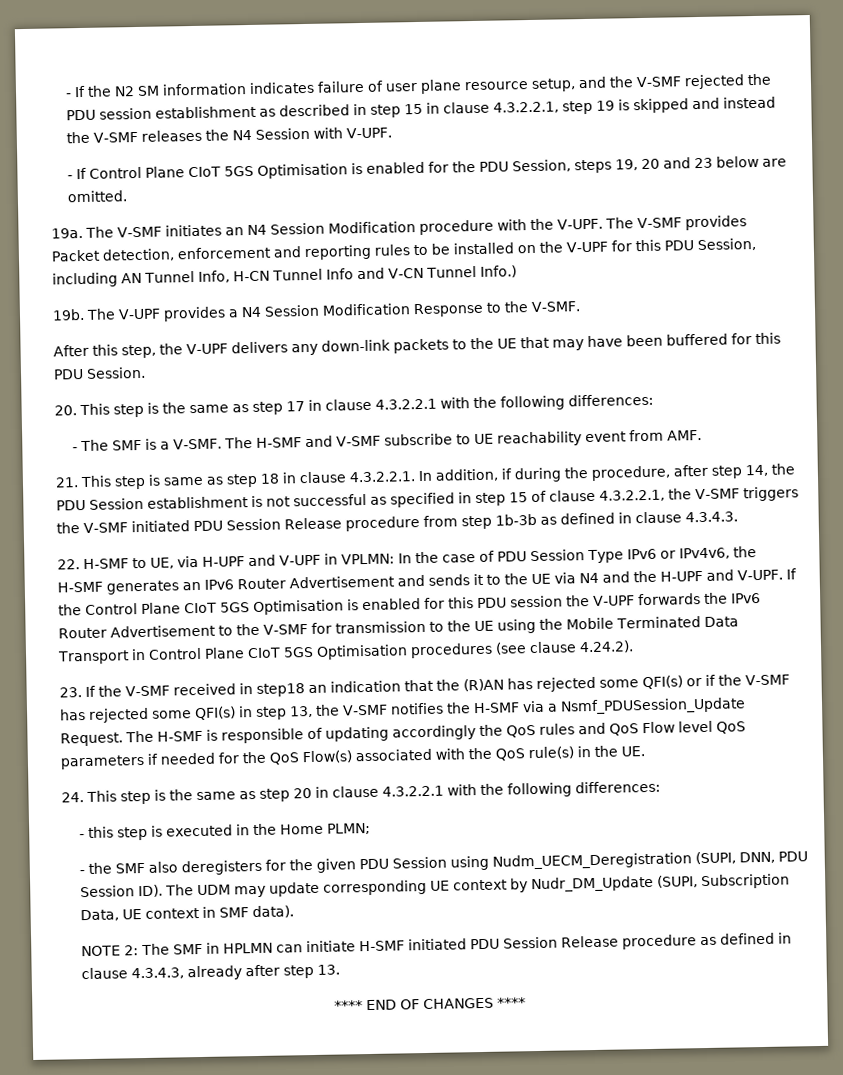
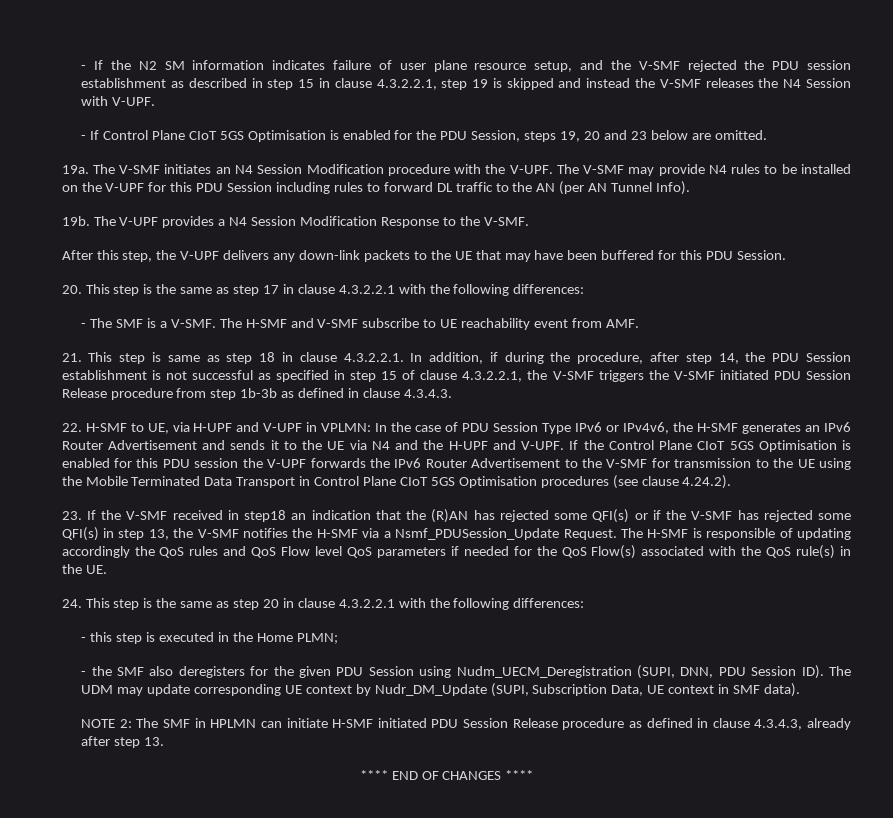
- The V-SMF provides Packet detection, enforcement and reporting rules to be installed on the V-UPF for this PDU Session, including AN Tunnel Info, H-CN Tunnel Info and V-CN Tunnel Info.)
+ The V-SMF may provide N4 rules to be installed on the V-UPF for this PDU Session including rules to forward DL traffic to the AN (per AN Tunnel Info).

